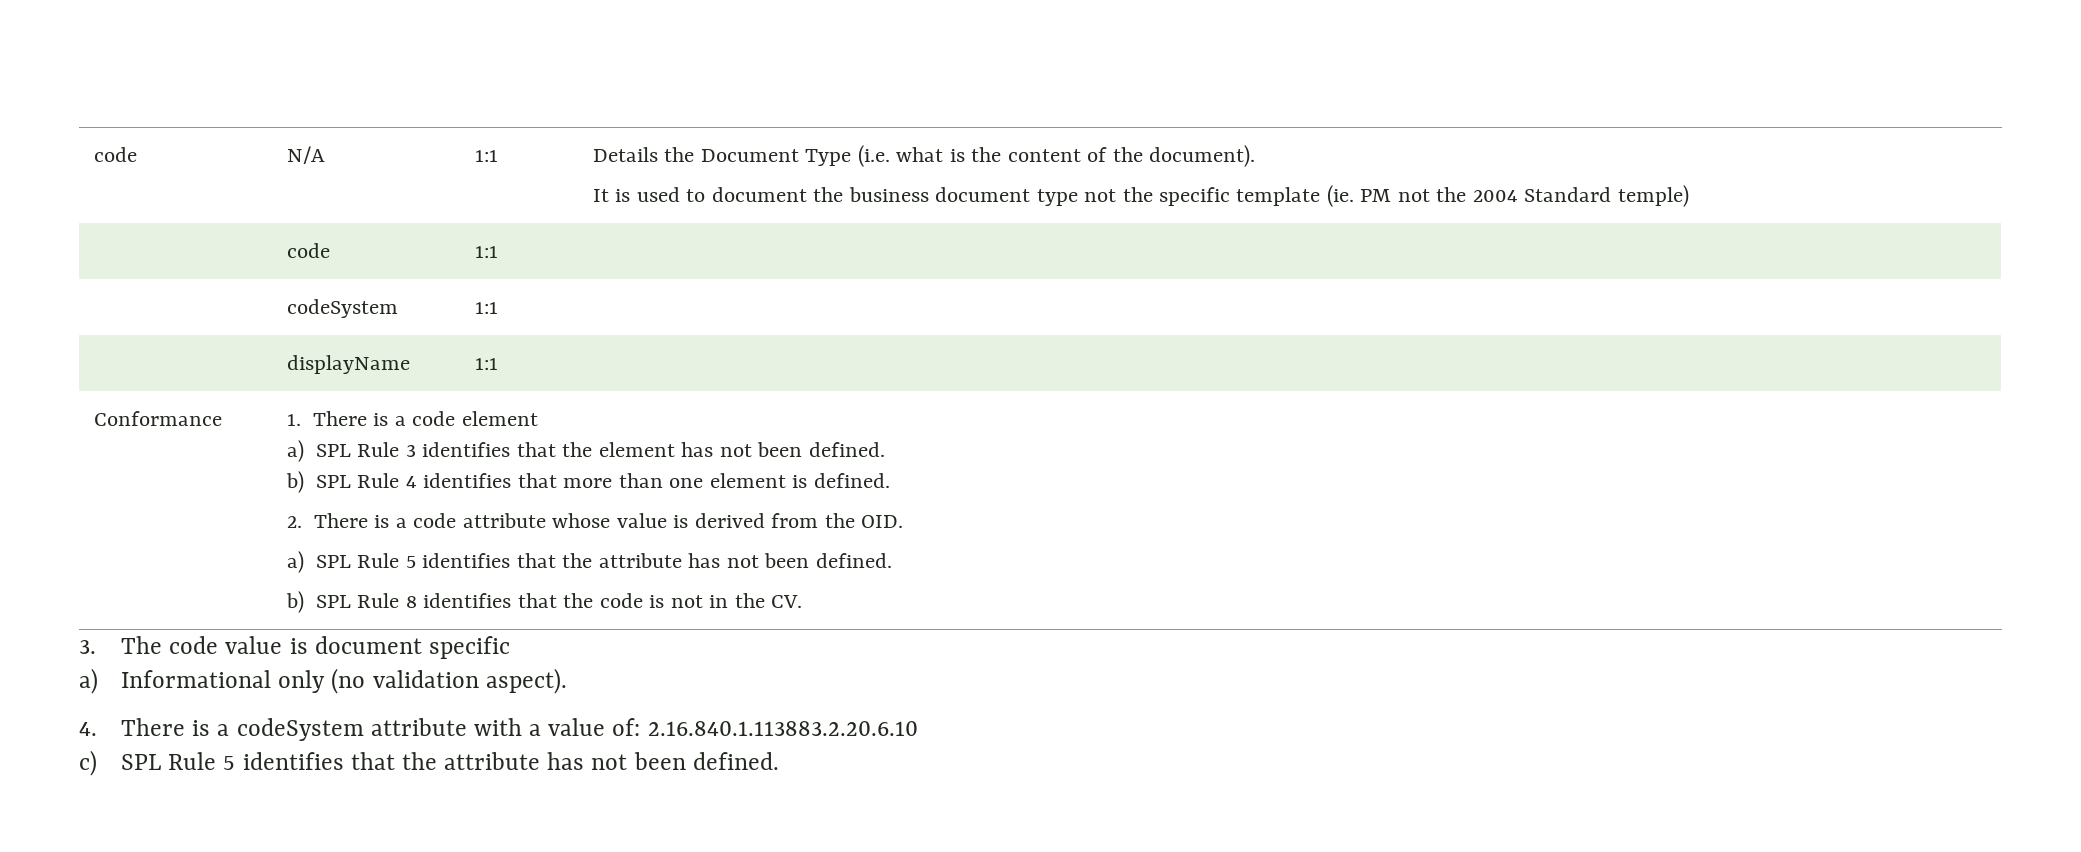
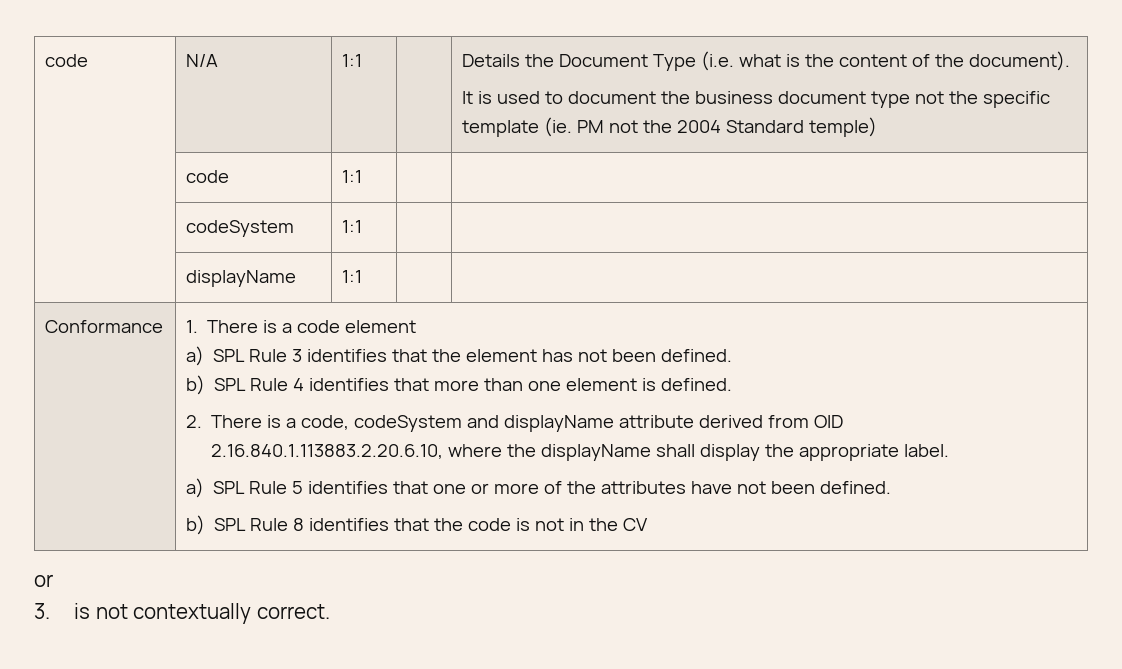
- 2. There is a code attribute whose value is derived from the OID.
+ 2. There is a code, codeSystem and displayName attribute derived from OID 2.16.840.1.113883.2.20.6.10, where the displayName shall display the appropriate label.
- a) SPL Rule 5 identifies that the attribute has not been defined.
+ a) SPL Rule 5 identifies that one or more of the attributes have not been defined.
- b) SPL Rule 8 identifies that the code is not in the CV.
+ b) SPL Rule 8 identifies that the code is not in the CV
+ or
- 3. The code value is document specific
- a) Informational only (no validation aspect).
- 4. There is a codeSystem attribute with a value of: 2.16.840.1.113883.2.20.6.10
- c) SPL Rule 5 identifies that the attribute has not been defined.
+ 3. is not contextually correct.

